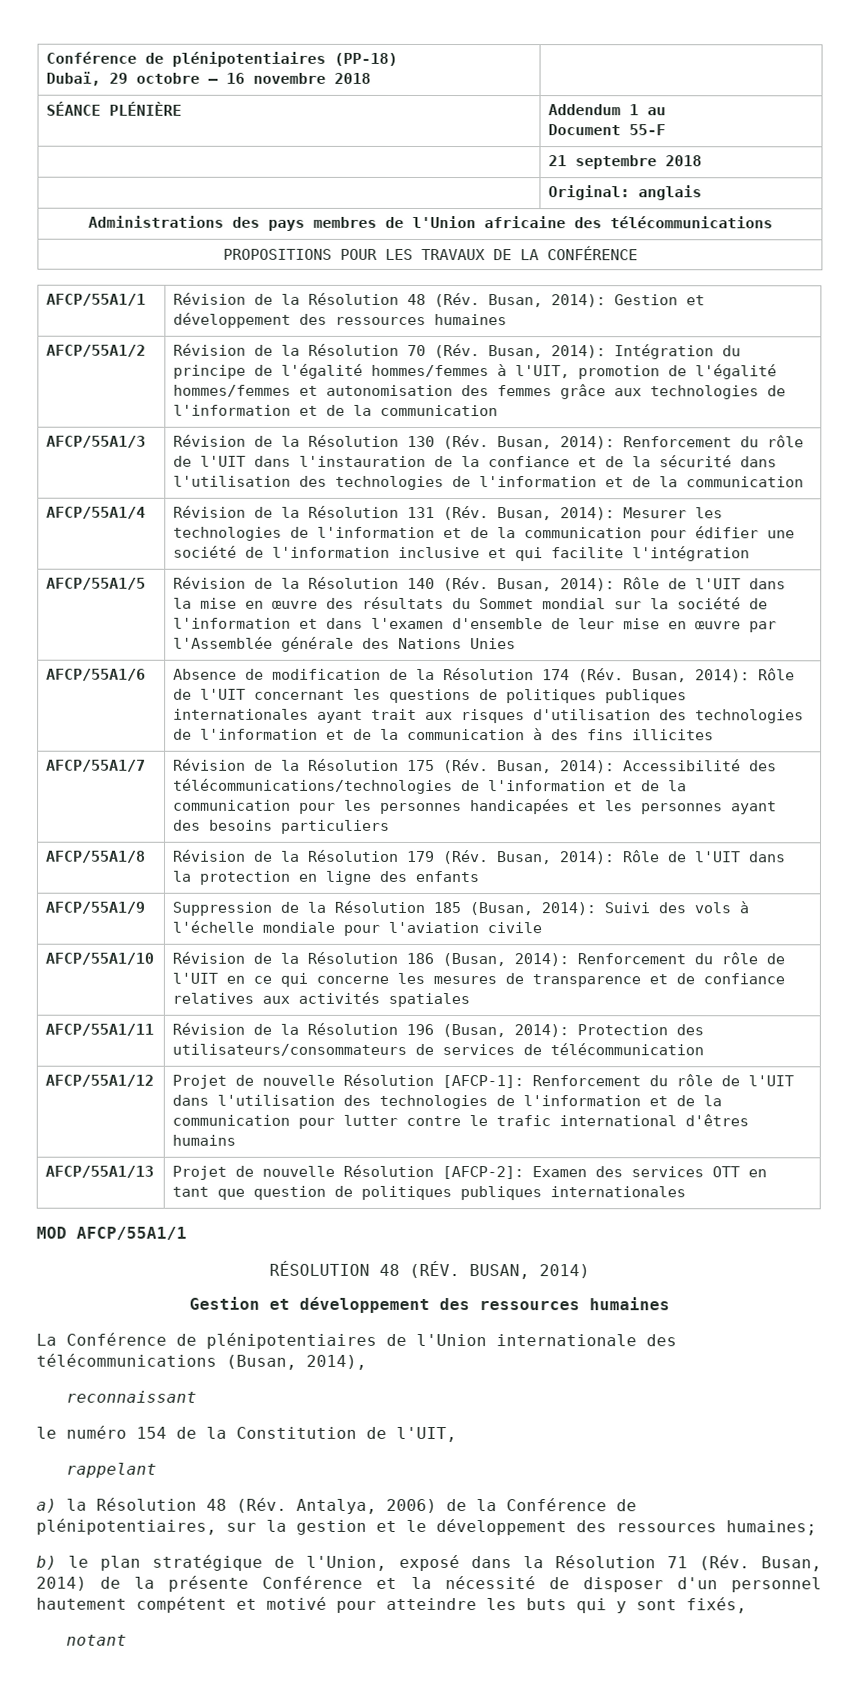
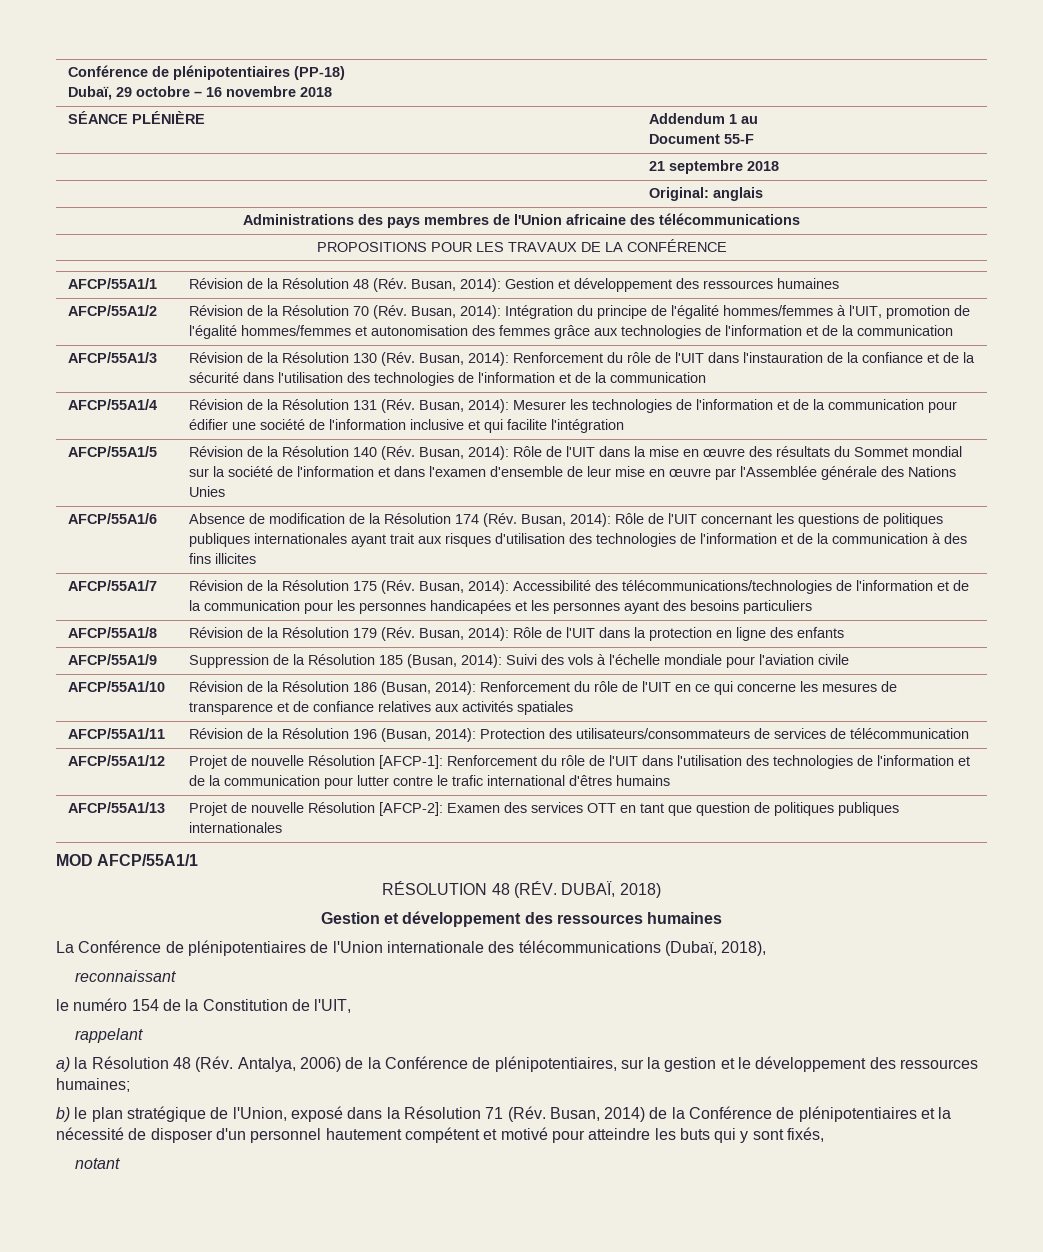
- RÉSOLUTION 48 (RÉV. BUSAN, 2014)
+ RÉSOLUTION 48 (RÉV. DUBAÏ, 2018)
- La Conférence de plénipotentiaires de l'Union internationale des télécommunications (Busan, 2014),
+ La Conférence de plénipotentiaires de l'Union internationale des télécommunications (Dubaï, 2018),
- b) le plan stratégique de l'Union, exposé dans la Résolution 71 (Rév. Busan, 2014) de la présente Conférence et la nécessité de disposer d'un personnel hautement compétent et motivé pour atteindre les buts qui y sont fixés,
+ b) le plan stratégique de l'Union, exposé dans la Résolution 71 (Rév. Busan, 2014) de la Conférence de plénipotentiaires et la nécessité de disposer d'un personnel hautement compétent et motivé pour atteindre les buts qui y sont fixés,

